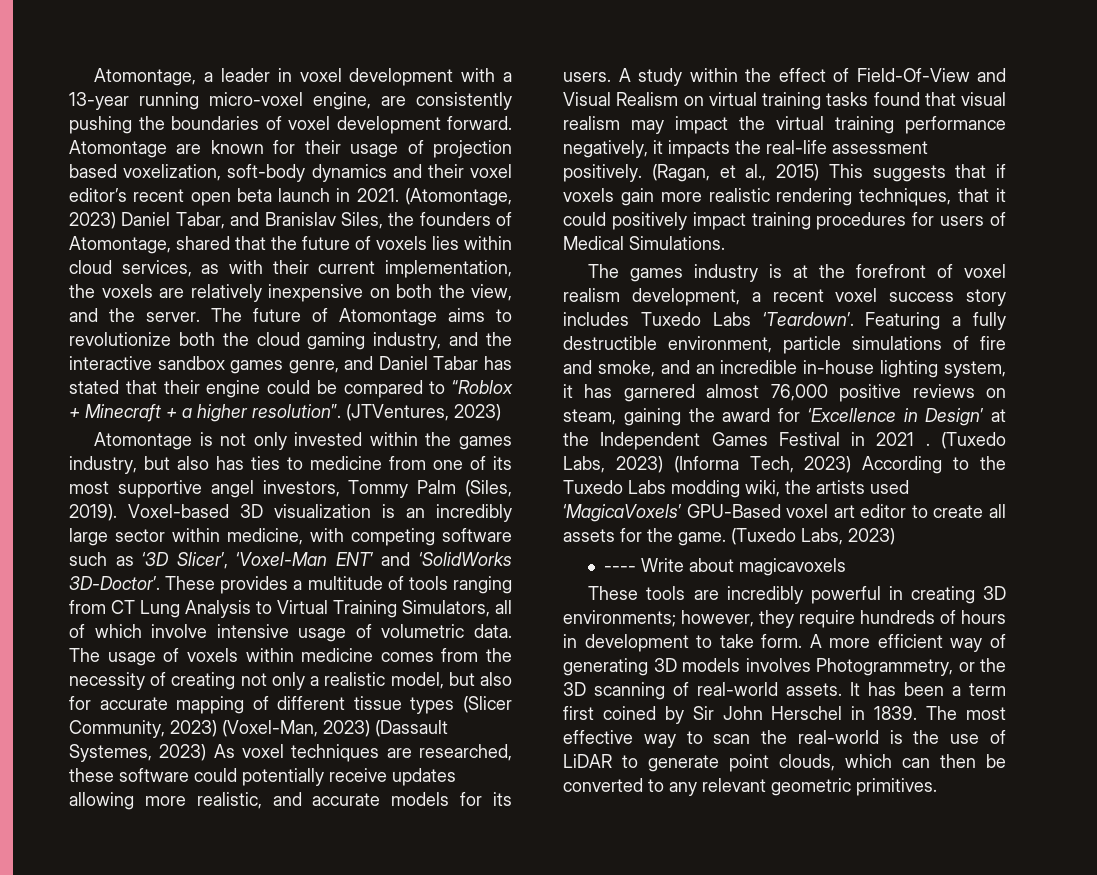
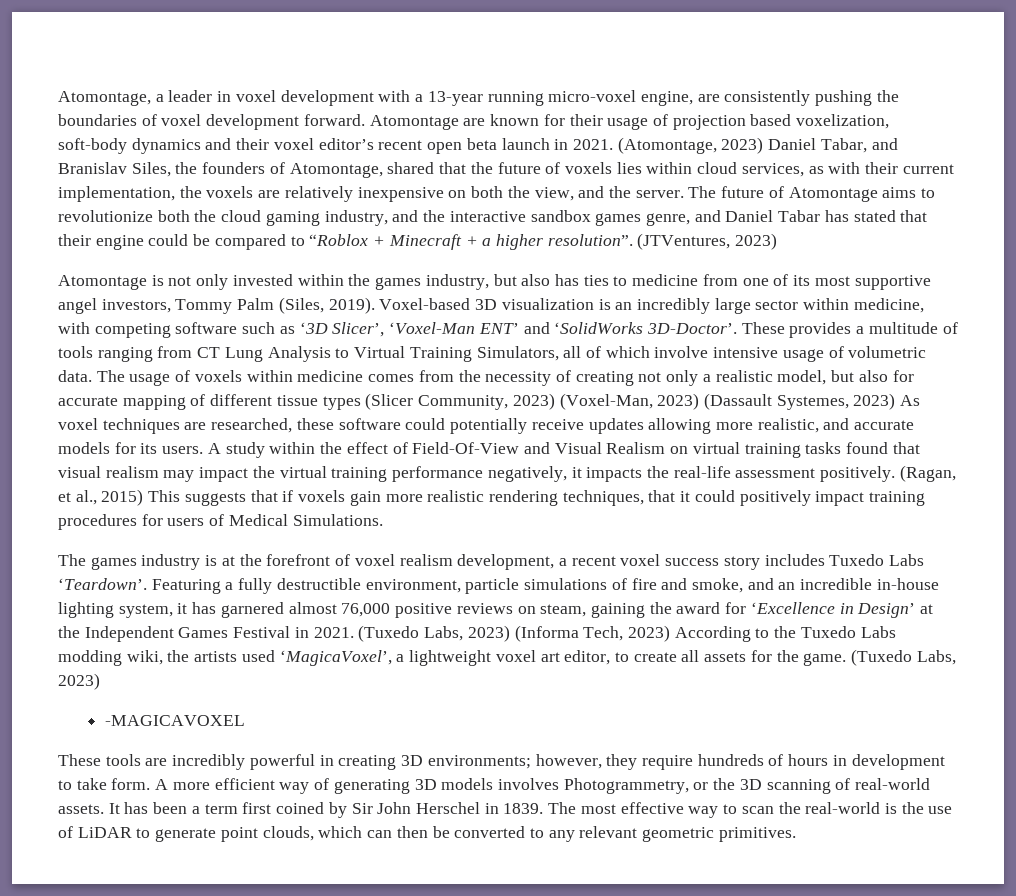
- Featuring a fully destructible environment, particle simulations of fire and smoke, and an incredible in-house lighting system, it has garnered almost 76,000 positive reviews on steam, gaining the award for ‘Excellence in Design’ at the Independent Games Festival in 2021 .
+ Featuring a fully destructible environment, particle simulations of fire and smoke, and an incredible in-house lighting system, it has garnered almost 76,000 positive reviews on steam, gaining the award for ‘Excellence in Design’ at the Independent Games Festival in 2021.
- (Tuxedo Labs, 2023) (Informa Tech, 2023) According to the Tuxedo Labs modding wiki, the artists used ‘MagicaVoxels’ GPU-Based voxel art editor to create all assets for the game.
+ (Tuxedo Labs, 2023) (Informa Tech, 2023) According to the Tuxedo Labs modding wiki, the artists used ‘MagicaVoxel’, a lightweight voxel art editor, to create all assets for the game.
- ---- Write about magicavoxels
+ -MAGICAVOXEL

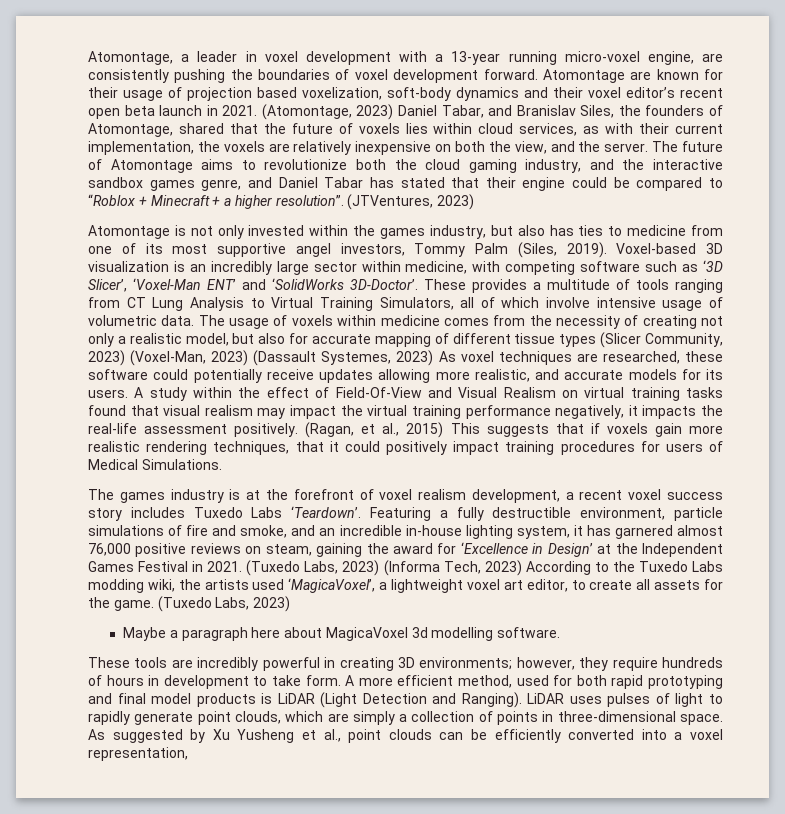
- -MAGICAVOXEL
+ Maybe a paragraph here about MagicaVoxel 3d modelling software.
- A more efficient way of generating 3D models involves Photogrammetry, or the 3D scanning of real-world assets. It has been a term first coined by Sir John Herschel in 1839. The most effective way to scan the real-world is the use of LiDAR to generate point clouds, which can then be converted to any relevant geometric primitives.
+ A more efficient method, used for both rapid prototyping and final model products is LiDAR (Light Detection and Ranging). LiDAR uses pulses of light to rapidly generate point clouds, which are simply a collection of points in three-dimensional space. As suggested by Xu Yusheng et al., point clouds can be efficiently converted into a voxel representation,

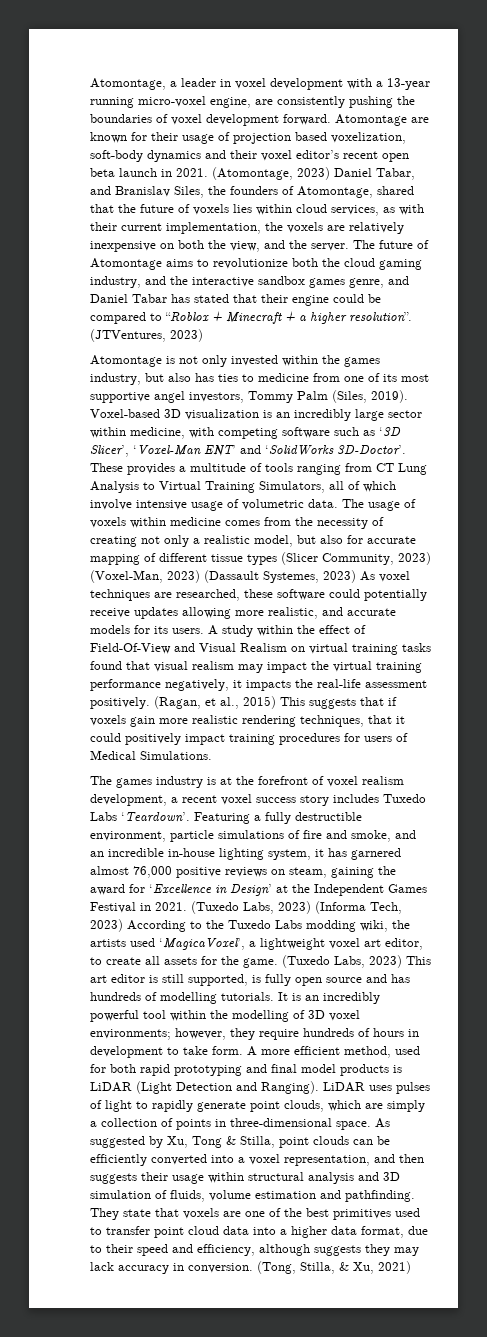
- (Tuxedo Labs, 2023) (Informa Tech, 2023) According to the Tuxedo Labs modding wiki, the artists used ‘MagicaVoxel’, a lightweight voxel art editor, to create all assets for the game. (Tuxedo Labs, 2023)
- Maybe a paragraph here about MagicaVoxel 3d modelling software.
- These tools are incredibly powerful in creating 3D environments; however, they require hundreds of hours in development to take form.
+ (Tuxedo Labs, 2023) (Informa Tech, 2023) According to the Tuxedo Labs modding wiki, the artists used ‘MagicaVoxel’, a lightweight voxel art editor, to create all assets for the game. (Tuxedo Labs, 2023) This art editor is still supported, is fully open source and has hundreds of modelling tutorials. It is an incredibly powerful tool within the modelling of 3D voxel environments; however, they require hundreds of hours in development to take form.
- As suggested by Xu Yusheng et al., point clouds can be efficiently converted into a voxel representation,
+ As suggested by Xu, Tong & Stilla, point clouds can be efficiently converted into a voxel representation, and then suggests their usage within structural analysis and 3D simulation of fluids, volume estimation and pathfinding. They state that voxels are one of the best primitives used to transfer point cloud data into a higher data format, due to their speed and efficiency, although suggests they may lack accuracy in conversion. (Tong, Stilla, & Xu, 2021)

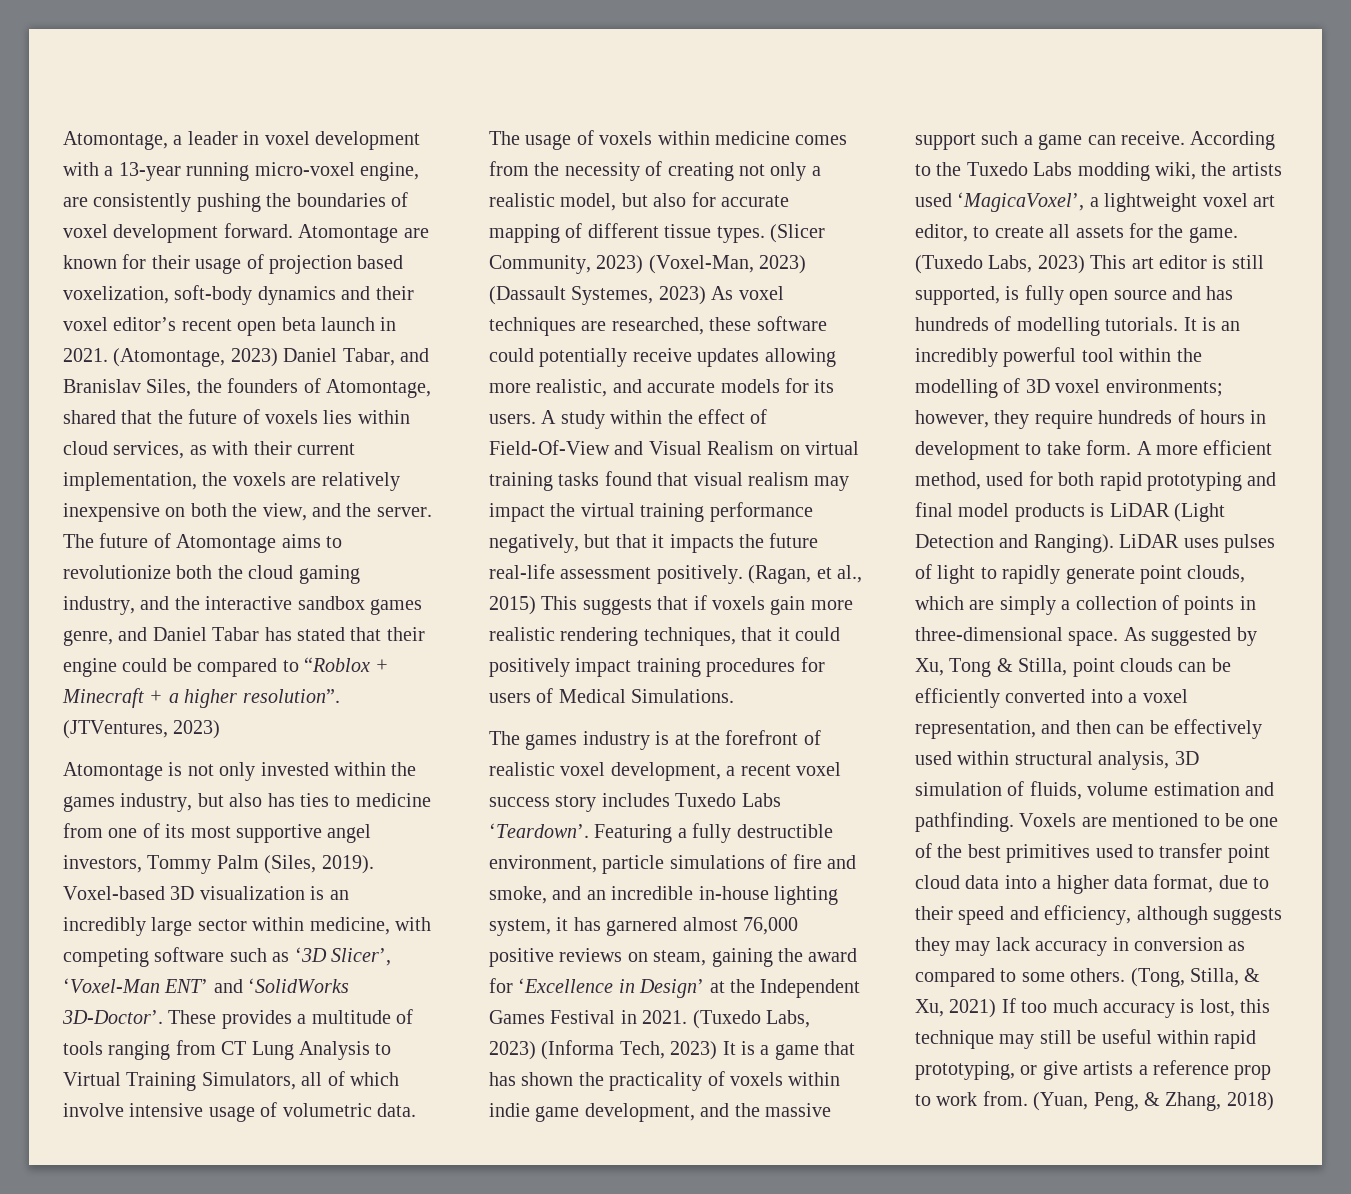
- The usage of voxels within medicine comes from the necessity of creating not only a realistic model, but also for accurate mapping of different tissue types (Slicer Community, 2023) (Voxel-Man, 2023) (Dassault Systemes, 2023) As voxel techniques are researched, these software could potentially receive updates allowing more realistic, and accurate models for its users.
+ The usage of voxels within medicine comes from the necessity of creating not only a realistic model, but also for accurate mapping of different tissue types. (Slicer Community, 2023) (Voxel-Man, 2023) (Dassault Systemes, 2023) As voxel techniques are researched, these software could potentially receive updates allowing more realistic, and accurate models for its users.
- A study within the effect of Field-Of-View and Visual Realism on virtual training tasks found that visual realism may impact the virtual training performance negatively, it impacts the real-life assessment positively.
+ A study within the effect of Field-Of-View and Visual Realism on virtual training tasks found that visual realism may impact the virtual training performance negatively, but that it impacts the future real-life assessment positively.
- The games industry is at the forefront of voxel realism development, a recent voxel success story includes Tuxedo Labs ‘Teardown’.
+ The games industry is at the forefront of realistic voxel development, a recent voxel success story includes Tuxedo Labs ‘Teardown’.
- (Tuxedo Labs, 2023) (Informa Tech, 2023) According to the Tuxedo Labs modding wiki, the artists used ‘MagicaVoxel’, a lightweight voxel art editor, to create all assets for the game.
+ (Tuxedo Labs, 2023) (Informa Tech, 2023) It is a game that has shown the practicality of voxels within indie game development, and the massive support such a game can receive. According to the Tuxedo Labs modding wiki, the artists used ‘MagicaVoxel’, a lightweight voxel art editor, to create all assets for the game.
- As suggested by Xu, Tong & Stilla, point clouds can be efficiently converted into a voxel representation, and then suggests their usage within structural analysis and 3D simulation of fluids, volume estimation and pathfinding.
+ As suggested by Xu, Tong & Stilla, point clouds can be efficiently converted into a voxel representation, and then can be effectively used within structural analysis, 3D simulation of fluids, volume estimation and pathfinding.
- They state that voxels are one of the best primitives used to transfer point cloud data into a higher data format, due to their speed and efficiency, although suggests they may lack accuracy in conversion.
+ Voxels are mentioned to be one of the best primitives used to transfer point cloud data into a higher data format, due to their speed and efficiency, although suggests they may lack accuracy in conversion as compared to some others.
- (Tong, Stilla, & Xu, 2021)
+ (Tong, Stilla, & Xu, 2021) If too much accuracy is lost, this technique may still be useful within rapid prototyping, or give artists a reference prop to work from. (Yuan, Peng, & Zhang, 2018)

